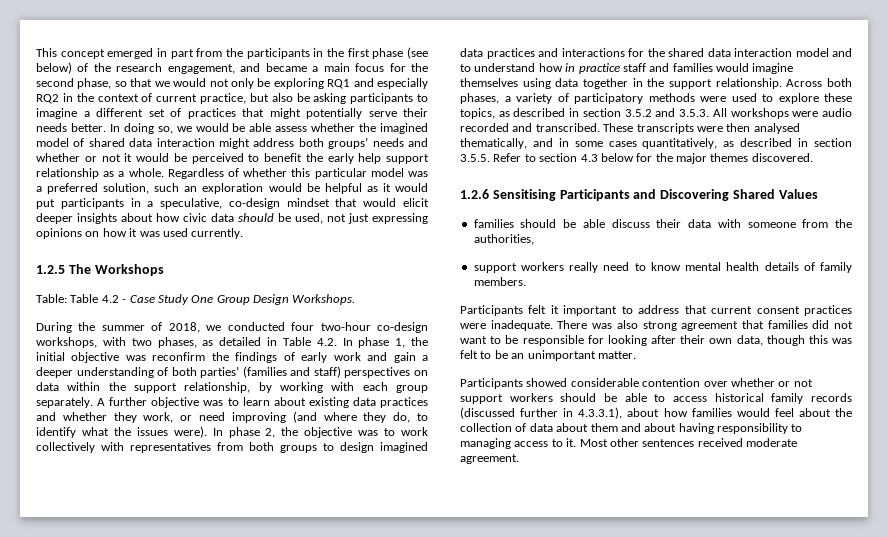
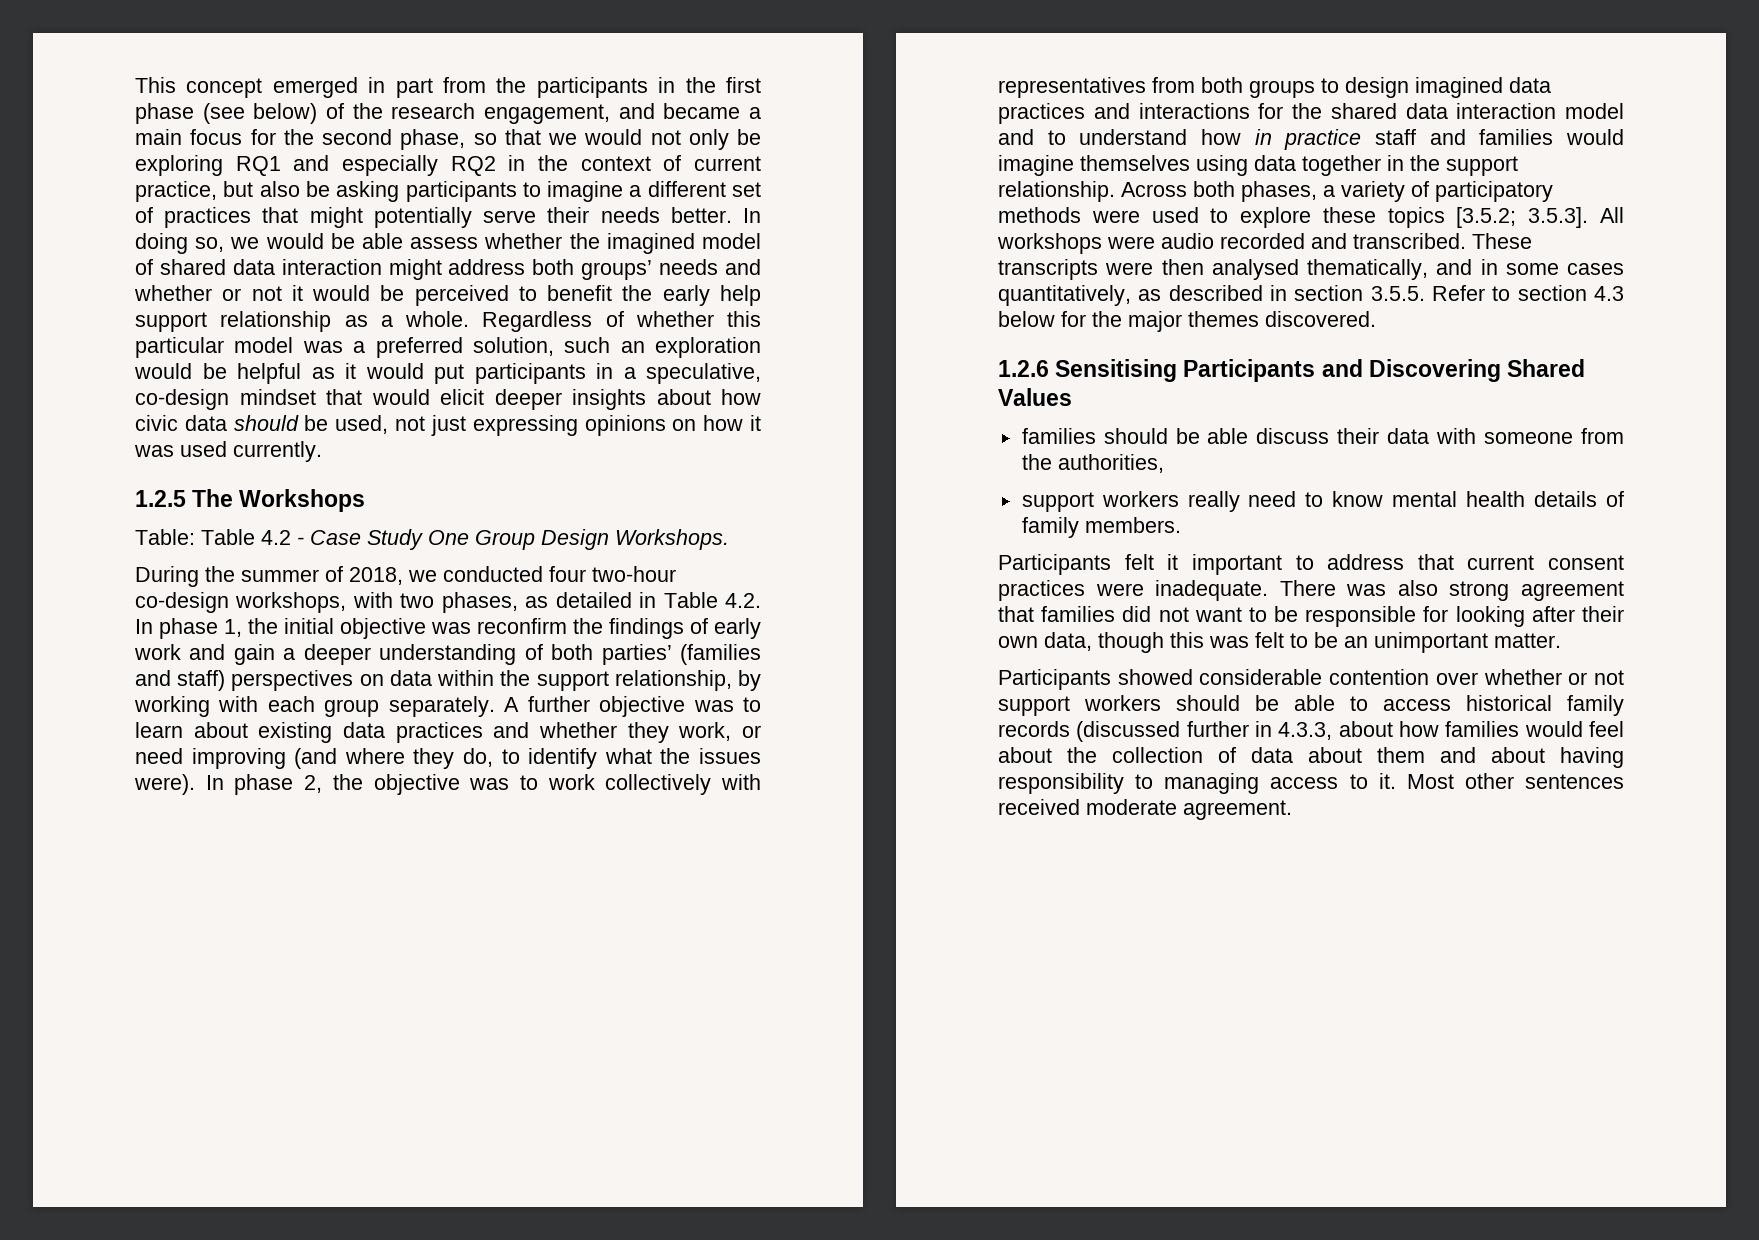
- Across both phases, a variety of participatory methods were used to explore these topics, as described in section 3.5.2 and 3.5.3. All workshops were audio recorded and transcribed.
+ Across both phases, a variety of participatory methods were used to explore these topics [3.5.2; 3.5.3]. All workshops were audio recorded and transcribed.
- Participants showed considerable contention over whether or not support workers should be able to access historical family records (discussed further in 4.3.3.1), about how families would feel about the collection of data about them and about having responsibility to managing access to it.
+ Participants showed considerable contention over whether or not support workers should be able to access historical family records (discussed further in 4.3.3, about how families would feel about the collection of data about them and about having responsibility to managing access to it.

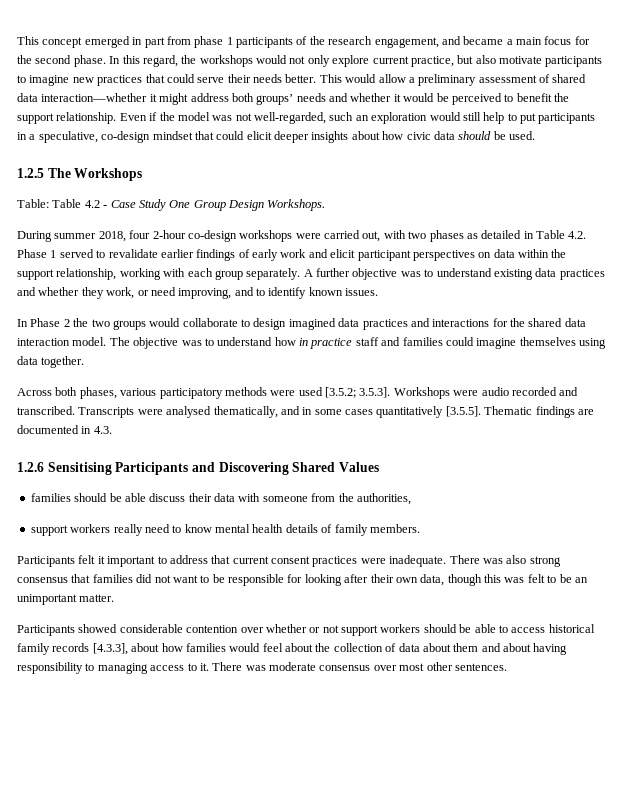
- This concept emerged in part from the participants in the first phase (see below) of the research engagement, and became a main focus for the second phase, so that we would not only be exploring RQ1 and especially RQ2 in the context of current practice, but also be asking participants to imagine a different set of practices that might potentially serve their needs better. In doing so, we would be able assess whether the imagined model of shared data interaction might address both groups’ needs and whether or not it would be perceived to benefit the early help support relationship as a whole. Regardless of whether this particular model was a preferred solution, such an exploration would be helpful as it would put participants in a speculative, co-design mindset that would elicit deeper insights about how civic data should be used, not just expressing opinions on how it was used currently.
+ This concept emerged in part from phase 1 participants of the research engagement, and became a main focus for the second phase. In this regard, the workshops would not only explore current practice, but also motivate participants to imagine new practices that could serve their needs better. This would allow a preliminary assessment of shared data interaction—whether it might address both groups’ needs and whether it would be perceived to benefit the support relationship. Even if the model was not well-regarded, such an exploration would still help to put participants in a speculative, co-design mindset that could elicit deeper insights about how civic data should be used.
- During the summer of 2018, we conducted four two-hour co-design workshops, with two phases, as detailed in Table 4.2. In phase 1, the initial objective was reconfirm the findings of early work and gain a deeper understanding of both parties’ (families and staff) perspectives on data within the support relationship, by working with each group separately.
+ During summer 2018, four 2-hour co-design workshops were carried out, with two phases as detailed in Table 4.2. Phase 1 served to revalidate earlier findings of early work and elicit participant perspectives on data within the support relationship, working with each group separately.
- A further objective was to learn about existing data practices and whether they work, or need improving (and where they do, to identify what the issues were). In phase 2, the objective was to work collectively with representatives from both groups to design imagined data practices and interactions for the shared data interaction model and to understand how in practice staff and families would imagine themselves using data together in the support relationship. Across both phases, a variety of participatory methods were used to explore these topics [3.5.2; 3.5.3]. All workshops were audio recorded and transcribed.
+ A further objective was to understand existing data practices and whether they work, or need improving, and to identify known issues.
+ In Phase 2 the two groups would collaborate to design imagined data practices and interactions for the shared data interaction model. The objective was to understand how in practice staff and families could imagine themselves using data together.
+ Across both phases, various participatory methods were used [3.5.2; 3.5.3]. Workshops were audio recorded and transcribed.
- These transcripts were then analysed thematically, and in some cases quantitatively, as described in section 3.5.5. Refer to section 4.3 below for the major themes discovered.
+ Transcripts were analysed thematically, and in some cases quantitatively [3.5.5]. Thematic findings are documented in 4.3.
- There was also strong agreement that families did not want to be responsible for looking after their own data, though this was felt to be an unimportant matter.
+ There was also strong consensus that families did not want to be responsible for looking after their own data, though this was felt to be an unimportant matter.
- Participants showed considerable contention over whether or not support workers should be able to access historical family records (discussed further in 4.3.3, about how families would feel about the collection of data about them and about having responsibility to managing access to it.
+ Participants showed considerable contention over whether or not support workers should be able to access historical family records [4.3.3], about how families would feel about the collection of data about them and about having responsibility to managing access to it.
- Most other sentences received moderate agreement.
+ There was moderate consensus over most other sentences.

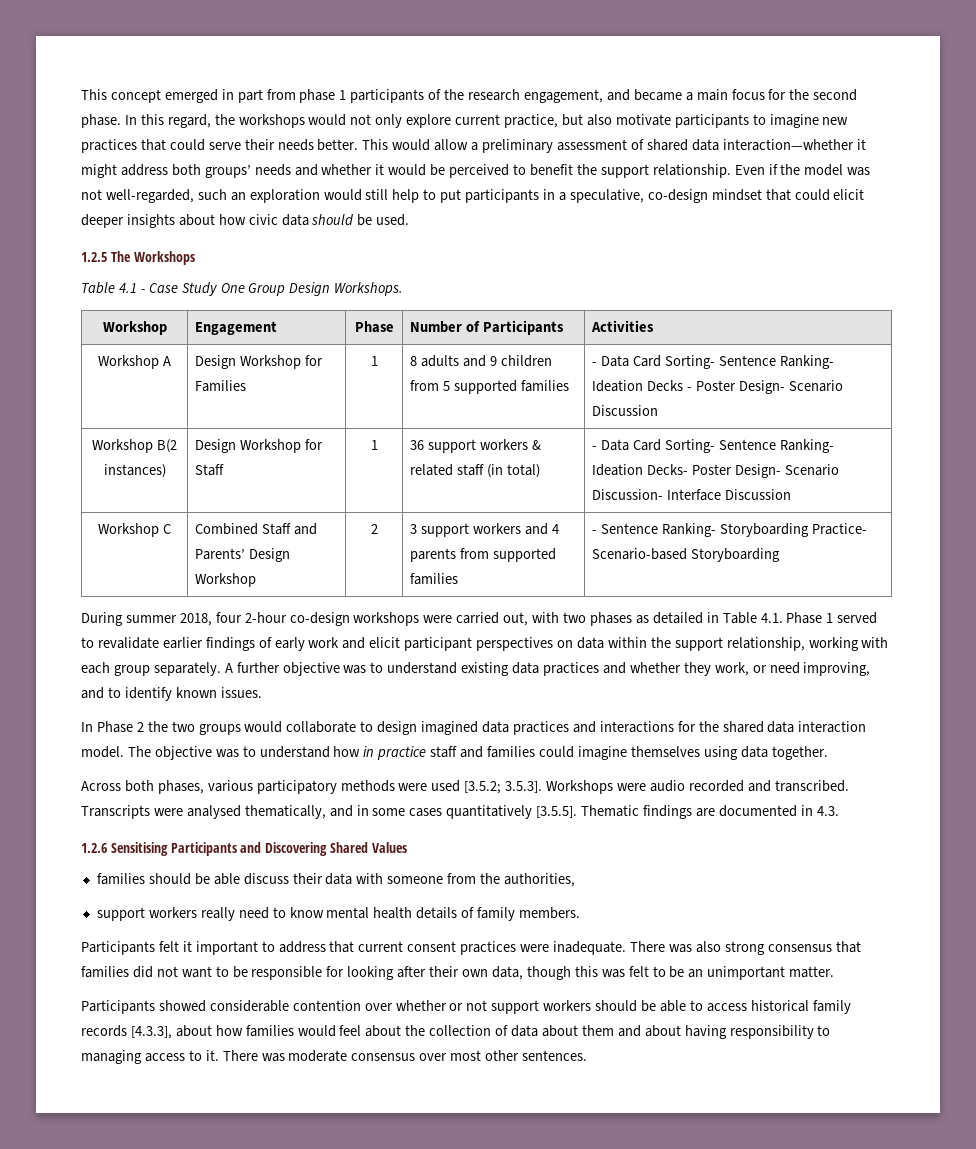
- Table: Table 4.2 - Case Study One Group Design Workshops.
+ Table 4.1 - Case Study One Group Design Workshops.
+ Workshop | Engagement | Phase | Number of Participants | Activities
+ Workshop A | Design Workshop for Families | 1 | 8 adults and 9 children from 5 supported families | - Data Card Sorting- Sentence Ranking- Ideation Decks - Poster Design- Scenario Discussion
+ Workshop B(2 instances) | Design Workshop for Staff | 1 | 36 support workers & related staff (in total) | - Data Card Sorting- Sentence Ranking- Ideation Decks- Poster Design- Scenario Discussion- Interface Discussion
+ Workshop C | Combined Staff and Parents’ Design Workshop | 2 | 3 support workers and 4 parents from supported families | - Sentence Ranking- Storyboarding Practice- Scenario-based Storyboarding
- During summer 2018, four 2-hour co-design workshops were carried out, with two phases as detailed in Table 4.2. Phase 1 served to revalidate earlier findings of early work and elicit participant perspectives on data within the support relationship, working with each group separately.
+ During summer 2018, four 2-hour co-design workshops were carried out, with two phases as detailed in Table 4.1. Phase 1 served to revalidate earlier findings of early work and elicit participant perspectives on data within the support relationship, working with each group separately.

